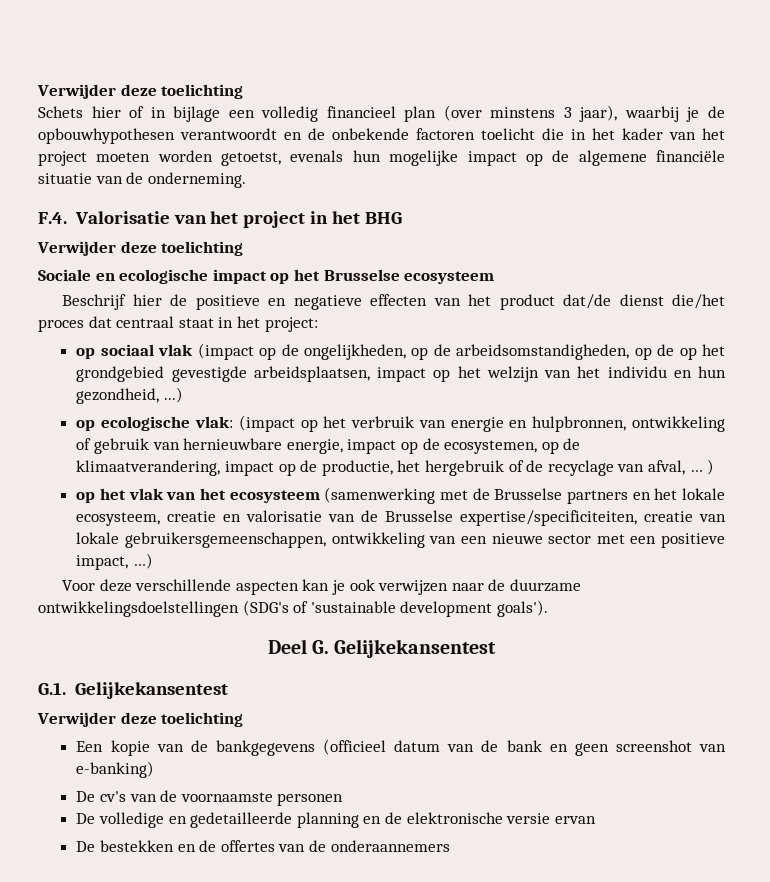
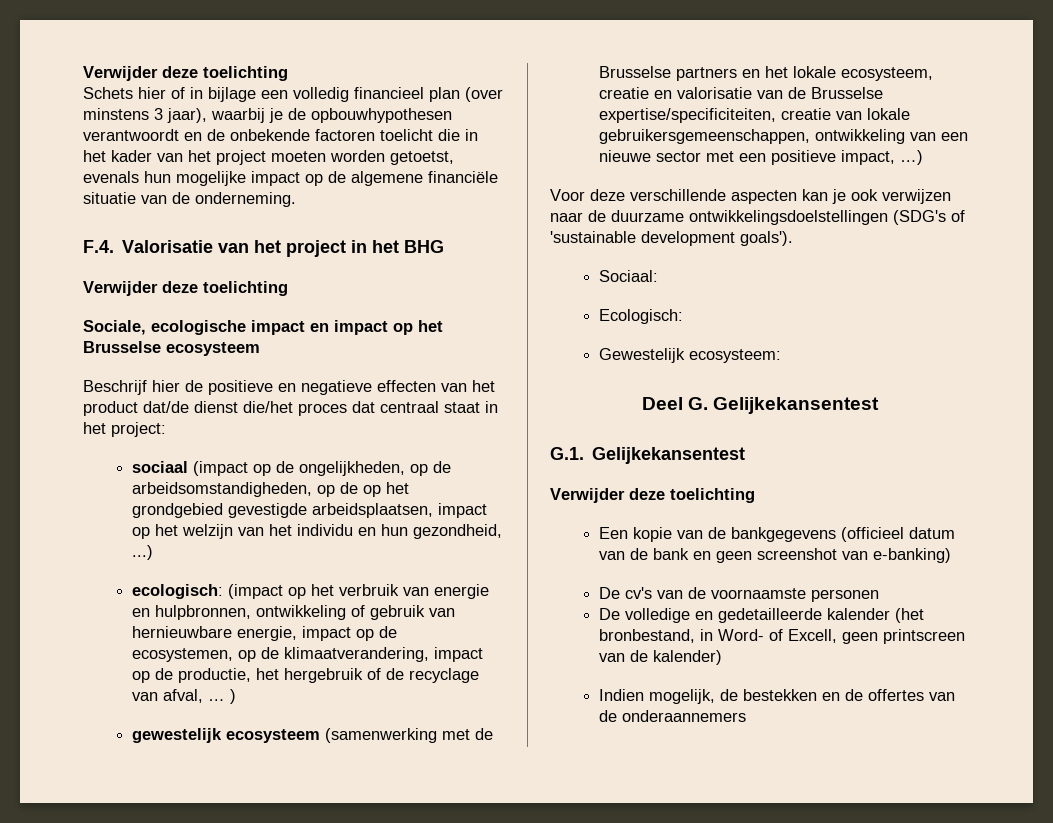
- Sociale en ecologische impact op het Brusselse ecosysteem
+ Sociale, ecologische impact en impact op het Brusselse ecosysteem
- op sociaal vlak (impact op de ongelijkheden, op de arbeidsomstandigheden, op de op het grondgebied gevestigde arbeidsplaatsen, impact op het welzijn van het individu en hun gezondheid, ...)
+ sociaal (impact op de ongelijkheden, op de arbeidsomstandigheden, op de op het grondgebied gevestigde arbeidsplaatsen, impact op het welzijn van het individu en hun gezondheid, ...)
- op ecologische vlak: (impact op het verbruik van energie en hulpbronnen, ontwikkeling of gebruik van hernieuwbare energie, impact op de ecosystemen, op de klimaatverandering, impact op de productie, het hergebruik of de recyclage van afval, … )
+ ecologisch: (impact op het verbruik van energie en hulpbronnen, ontwikkeling of gebruik van hernieuwbare energie, impact op de ecosystemen, op de klimaatverandering, impact op de productie, het hergebruik of de recyclage van afval, … )
- op het vlak van het ecosysteem (samenwerking met de Brusselse partners en het lokale ecosysteem, creatie en valorisatie van de Brusselse expertise/specificiteiten, creatie van lokale gebruikersgemeenschappen, ontwikkeling van een nieuwe sector met een positieve impact, …)
+ gewestelijk ecosysteem (samenwerking met de Brusselse partners en het lokale ecosysteem, creatie en valorisatie van de Brusselse expertise/specificiteiten, creatie van lokale gebruikersgemeenschappen, ontwikkeling van een nieuwe sector met een positieve impact, …)
+ Sociaal:
+ Ecologisch:
+ Gewestelijk ecosysteem:
- De volledige en gedetailleerde planning en de elektronische versie ervan
- De bestekken en de offertes van de onderaannemers
+ De volledige en gedetailleerde kalender (het bronbestand, in Word- of Excell, geen printscreen van de kalender)
+ Indien mogelijk, de bestekken en de offertes van de onderaannemers

